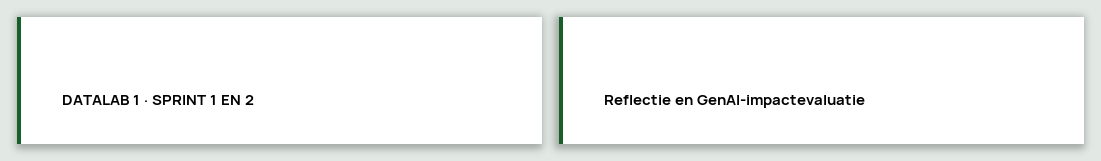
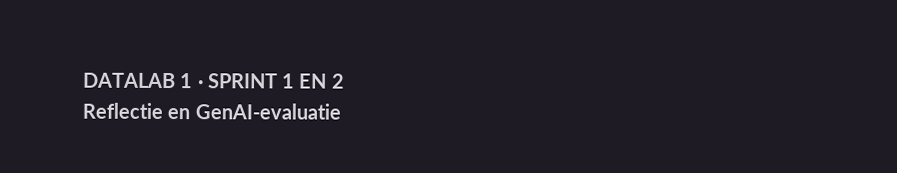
- Reflectie en GenAI-impactevaluatie
+ Reflectie en GenAI-evaluatie

